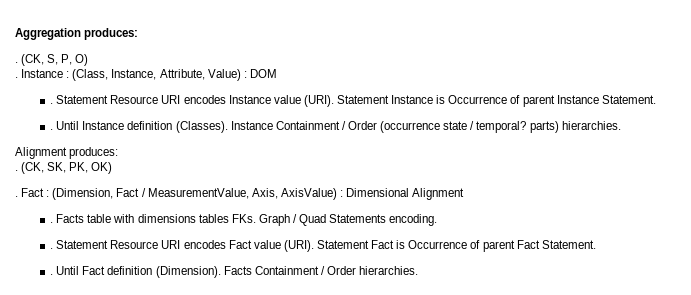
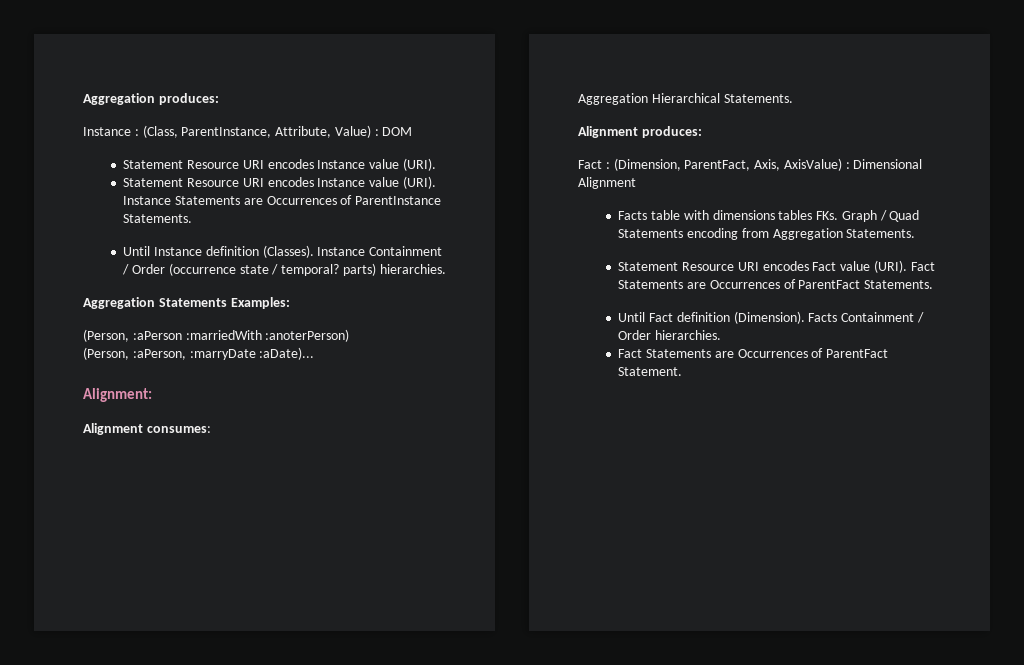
- . (CK, S, P, O)
- . Instance : (Class, Instance, Attribute, Value) : DOM
- . Statement Resource URI encodes Instance value (URI). Statement Instance is Occurrence of parent Instance Statement.
- . Until Instance definition (Classes).
+ Instance : (Class, ParentInstance, Attribute, Value) : DOM
+ Statement Resource URI encodes Instance value (URI).
+ Statement Resource URI encodes Instance value (URI). Instance Statements are Occurrences of ParentInstance Statements.
+ Until Instance definition (Classes).
+ Aggregation Statements Examples:
+ (Person, :aPerson :marriedWith :anoterPerson)
+ (Person, :aPerson, :marryDate :aDate)...
+ Alignment:
+ Alignment consumes:
+ Aggregation Hierarchical Statements.
  Alignment produces:
- . (CK, SK, PK, OK)
- . Fact : (Dimension, Fact / MeasurementValue, Axis, AxisValue) : Dimensional Alignment
- . Facts table with dimensions tables FKs. Graph / Quad Statements encoding.
- . Statement Resource URI encodes Fact value (URI).
+ Fact : (Dimension, ParentFact, Axis, AxisValue) : Dimensional Alignment
+ Facts table with dimensions tables FKs. Graph / Quad Statements encoding from Aggregation Statements.
+ Statement Resource URI encodes Fact value (URI).
- Statement Fact is Occurrence of parent Fact Statement.
- . Until Fact definition (Dimension).
+ Fact Statements are Occurrences of ParentFact Statements.
+ Until Fact definition (Dimension).
+ Fact Statements are Occurrences of ParentFact Statement.

